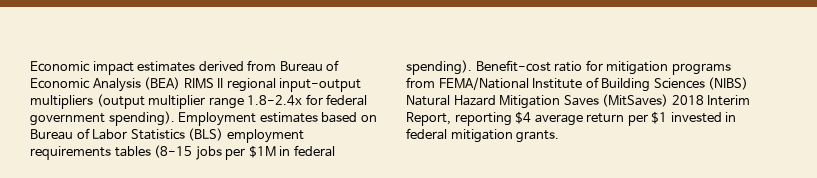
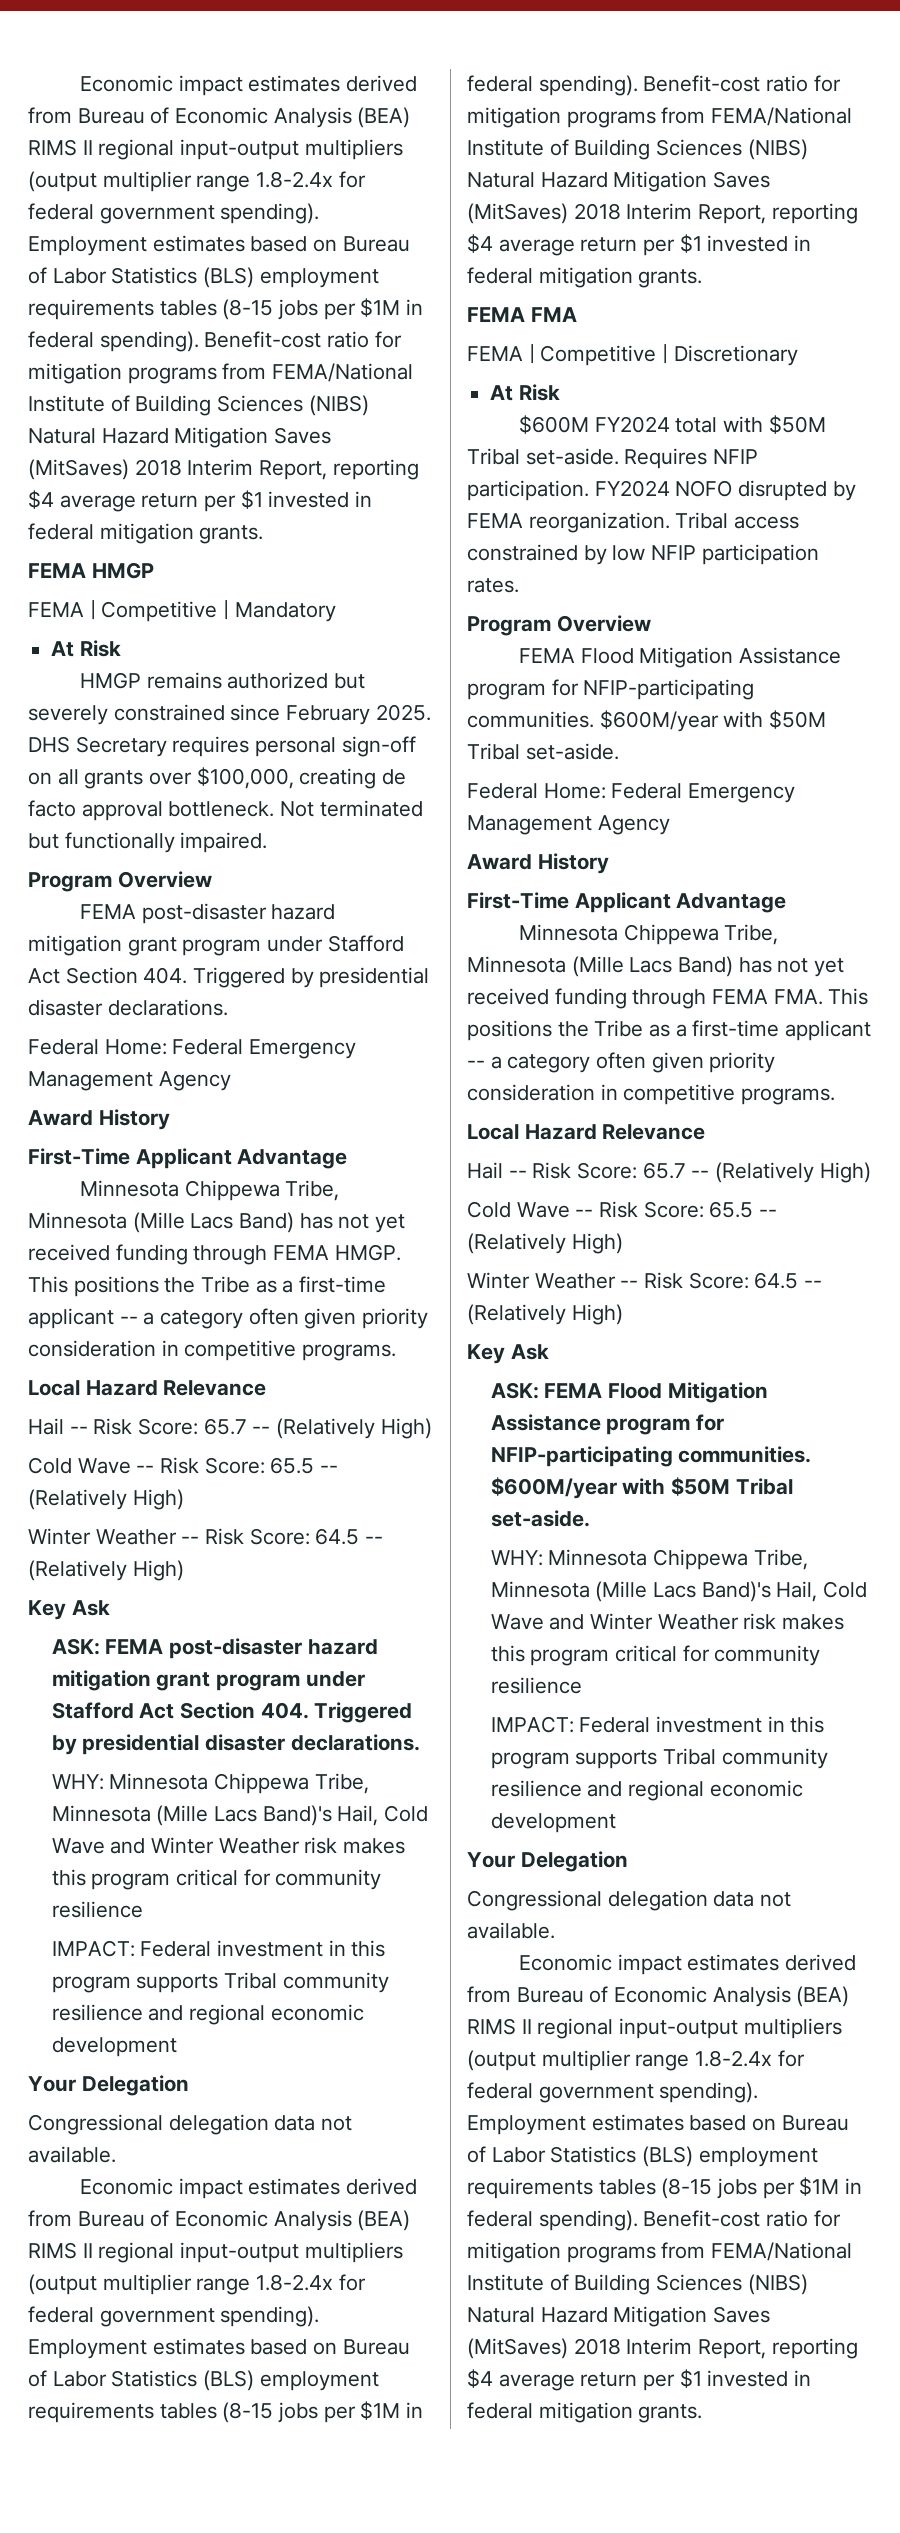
+ FEMA HMGP
+ FEMA | Competitive | Mandatory
+ At Risk
+ HMGP remains authorized but severely constrained since February 2025. DHS Secretary requires personal sign-off on all grants over $100,000, creating de facto approval bottleneck. Not terminated but functionally impaired.
+ Program Overview
+ FEMA post-disaster hazard mitigation grant program under Stafford Act Section 404. Triggered by presidential disaster declarations.
+ Federal Home: Federal Emergency Management Agency
+ Award History
+ First-Time Applicant Advantage
+ Minnesota Chippewa Tribe, Minnesota (Mille Lacs Band) has not yet received funding through FEMA HMGP. This positions the Tribe as a first-time applicant -- a category often given priority consideration in competitive programs.
+ Local Hazard Relevance
+ Hail -- Risk Score: 65.7 -- (Relatively High)
+ Cold Wave -- Risk Score: 65.5 -- (Relatively High)
+ Winter Weather -- Risk Score: 64.5 -- (Relatively High)
+ Key Ask
+ ASK: FEMA post-disaster hazard mitigation grant program under Stafford Act Section 404. Triggered by presidential disaster declarations.
+ WHY: Minnesota Chippewa Tribe, Minnesota (Mille Lacs Band)'s Hail, Cold Wave and Winter Weather risk makes this program critical for community resilience
+ IMPACT: Federal investment in this program supports Tribal community resilience and regional economic development
+ Your Delegation
+ Congressional delegation data not available.
+ Economic impact estimates derived from Bureau of Economic Analysis (BEA) RIMS II regional input-output multipliers (output multiplier range 1.8-2.4x for federal government spending). Employment estimates based on Bureau of Labor Statistics (BLS) employment requirements tables (8-15 jobs per $1M in federal spending). Benefit-cost ratio for mitigation programs from FEMA/National Institute of Building Sciences (NIBS) Natural Hazard Mitigation Saves (MitSaves) 2018 Interim Report, reporting $4 average return per $1 invested in federal mitigation grants.
+ FEMA FMA
+ FEMA | Competitive | Discretionary
+ At Risk
+ $600M FY2024 total with $50M Tribal set-aside. Requires NFIP participation. FY2024 NOFO disrupted by FEMA reorganization. Tribal access constrained by low NFIP participation rates.
+ Program Overview
+ FEMA Flood Mitigation Assistance program for NFIP-participating communities. $600M/year with $50M Tribal set-aside.
+ Federal Home: Federal Emergency Management Agency
+ Award History
+ First-Time Applicant Advantage
+ Minnesota Chippewa Tribe, Minnesota (Mille Lacs Band) has not yet received funding through FEMA FMA. This positions the Tribe as a first-time applicant -- a category often given priority consideration in competitive programs.
+ Local Hazard Relevance
+ Hail -- Risk Score: 65.7 -- (Relatively High)
+ Cold Wave -- Risk Score: 65.5 -- (Relatively High)
+ Winter Weather -- Risk Score: 64.5 -- (Relatively High)
+ Key Ask
+ ASK: FEMA Flood Mitigation Assistance program for NFIP-participating communities. $600M/year with $50M Tribal set-aside.
+ WHY: Minnesota Chippewa Tribe, Minnesota (Mille Lacs Band)'s Hail, Cold Wave and Winter Weather risk makes this program critical for community resilience
+ IMPACT: Federal investment in this program supports Tribal community resilience and regional economic development
+ Your Delegation
+ Congressional delegation data not available.
+ Economic impact estimates derived from Bureau of Economic Analysis (BEA) RIMS II regional input-output multipliers (output multiplier range 1.8-2.4x for federal government spending). Employment estimates based on Bureau of Labor Statistics (BLS) employment requirements tables (8-15 jobs per $1M in federal spending). Benefit-cost ratio for mitigation programs from FEMA/National Institute of Building Sciences (NIBS) Natural Hazard Mitigation Saves (MitSaves) 2018 Interim Report, reporting $4 average return per $1 invested in federal mitigation grants.

